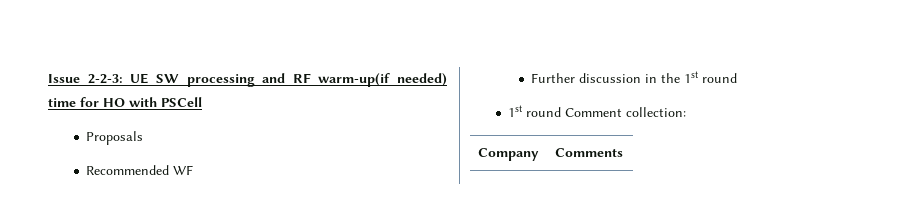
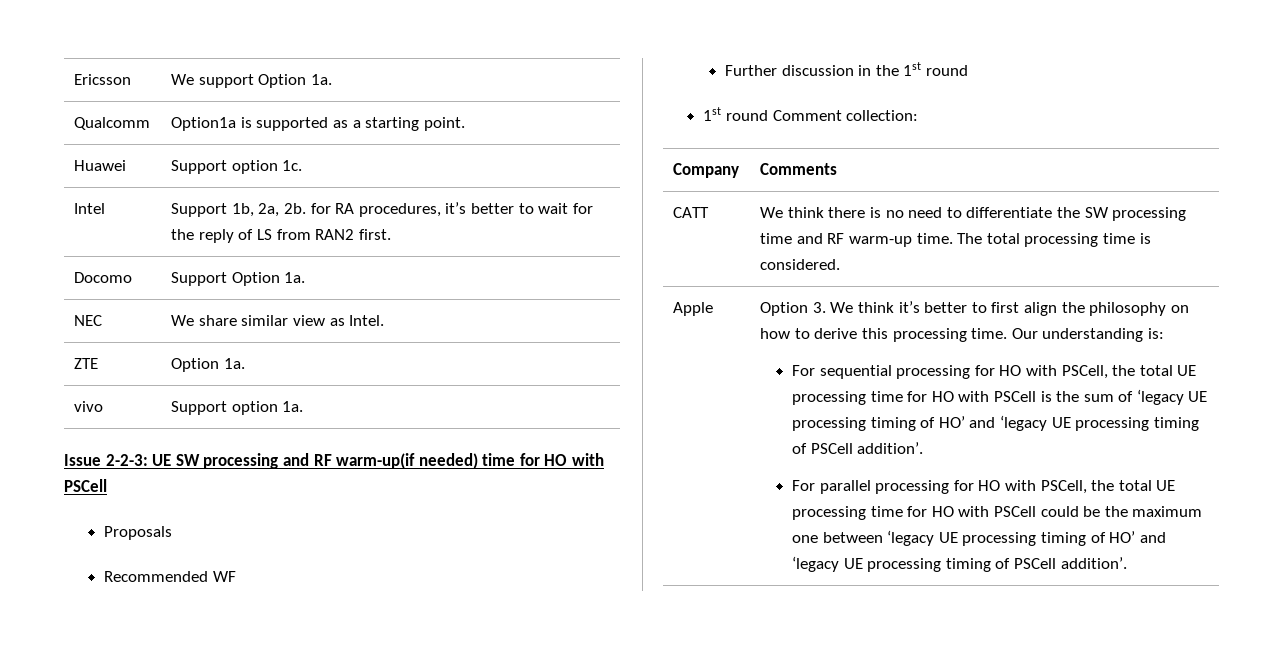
+ Ericsson | We support Option 1a.
+ Qualcomm | Option1a is supported as a starting point.
+ Huawei | Support option 1c.
+ Intel | Support 1b, 2a, 2b. for RA procedures, it’s better to wait for the reply of LS from RAN2 first.
+ Docomo | Support Option 1a.
+ NEC | We share similar view as Intel.
+ ZTE | Option 1a.
+ vivo | Support option 1a.
+ CATT | We think there is no need to differentiate the SW processing time and RF warm-up time. The total processing time is considered.
+ Apple | Option 3. We think it’s better to first align the philosophy on how to derive this processing time. Our understanding is:
+ For sequential processing for HO with PSCell, the total UE processing time for HO with PSCell is the sum of ‘legacy UE processing timing of HO’ and ‘legacy UE processing timing of PSCell addition’.
+ For parallel processing for HO with PSCell, the total UE processing time for HO with PSCell could be the maximum one between ‘legacy UE processing timing of HO’ and ‘legacy UE processing timing of PSCell addition’.

